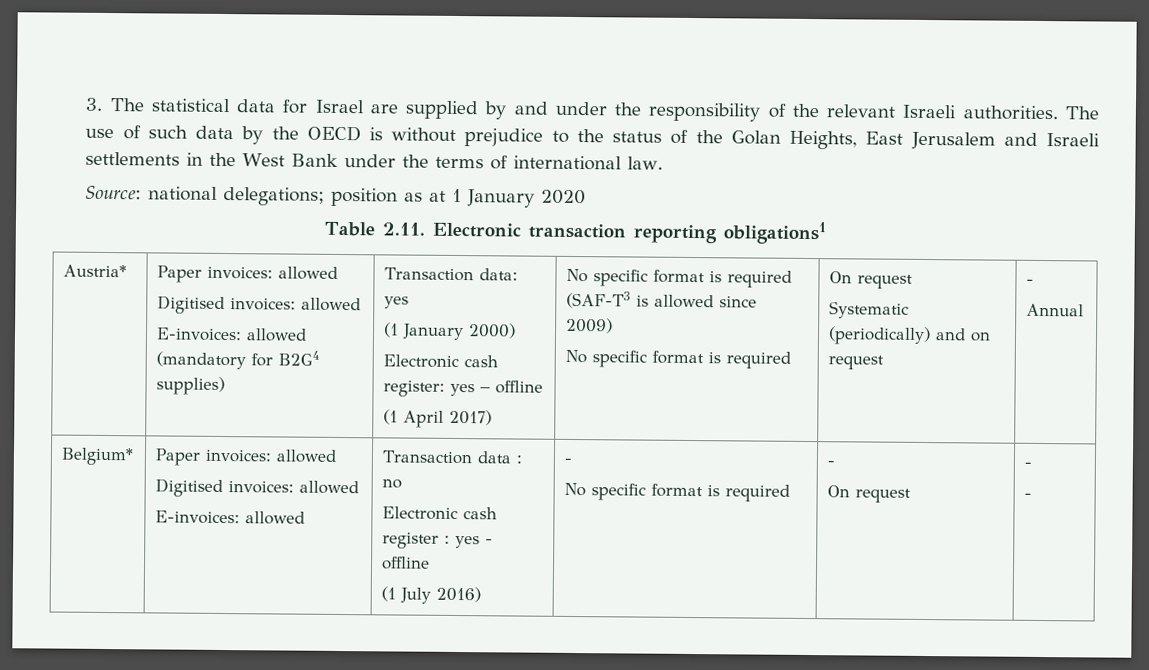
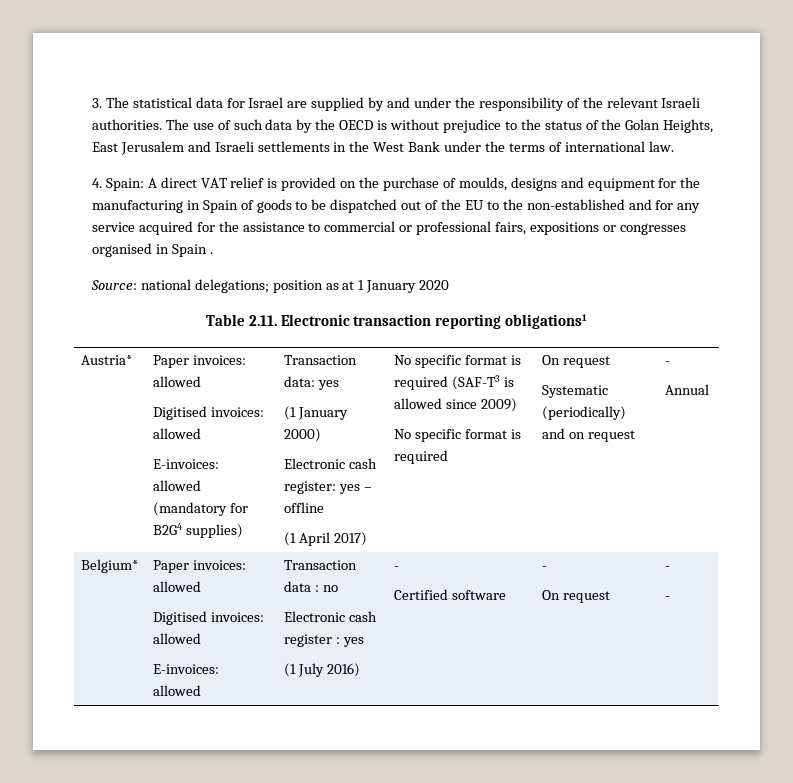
+ 4. Spain: A direct VAT relief is provided on the purchase of moulds, designs and equipment for the manufacturing in Spain of goods to be dispatched out of the EU to the non-established and for any service acquired for the assistance to commercial or professional fairs, expositions or congresses organised in Spain .
  Belgium* | Paper invoices: allowed
  Digitised invoices: allowed
  E-invoices: allowed | Transaction data : no
- Electronic cash register : yes - offline
+ Electronic cash register : yes
  (1 July 2016) | -
- No specific format is required | -
+ Certified software | -

